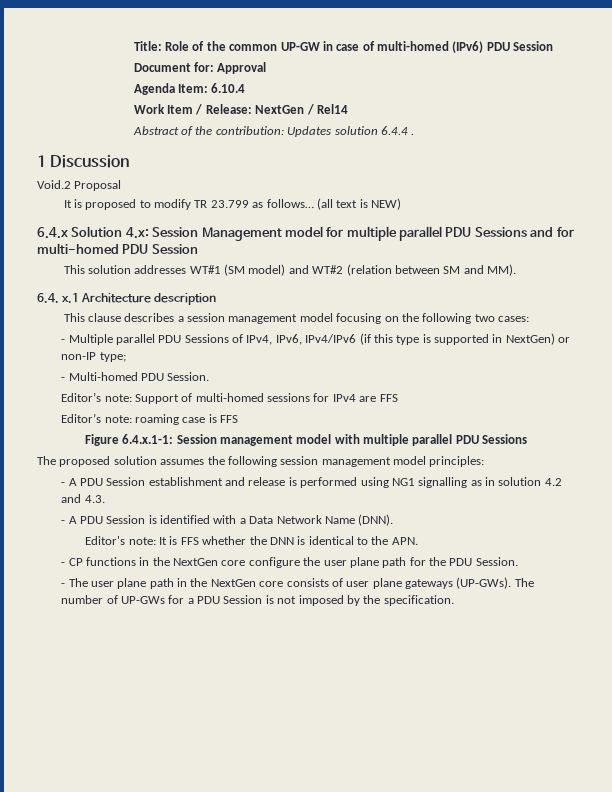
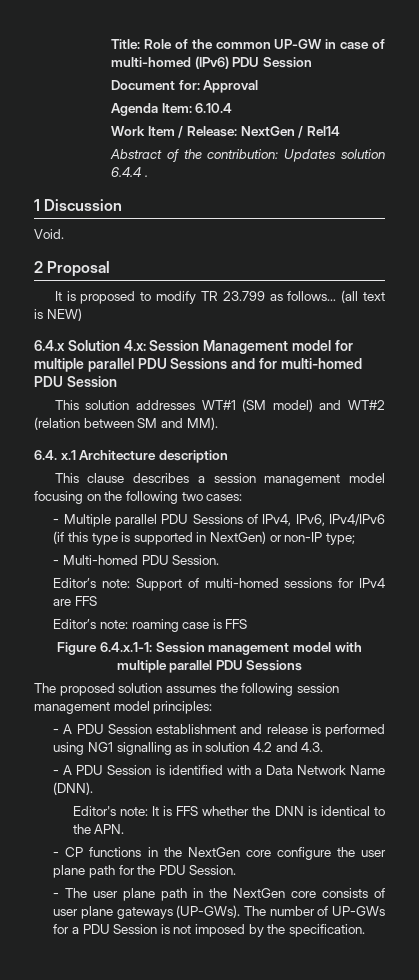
- Void.2 Proposal
+ Void.
+ 2 Proposal

